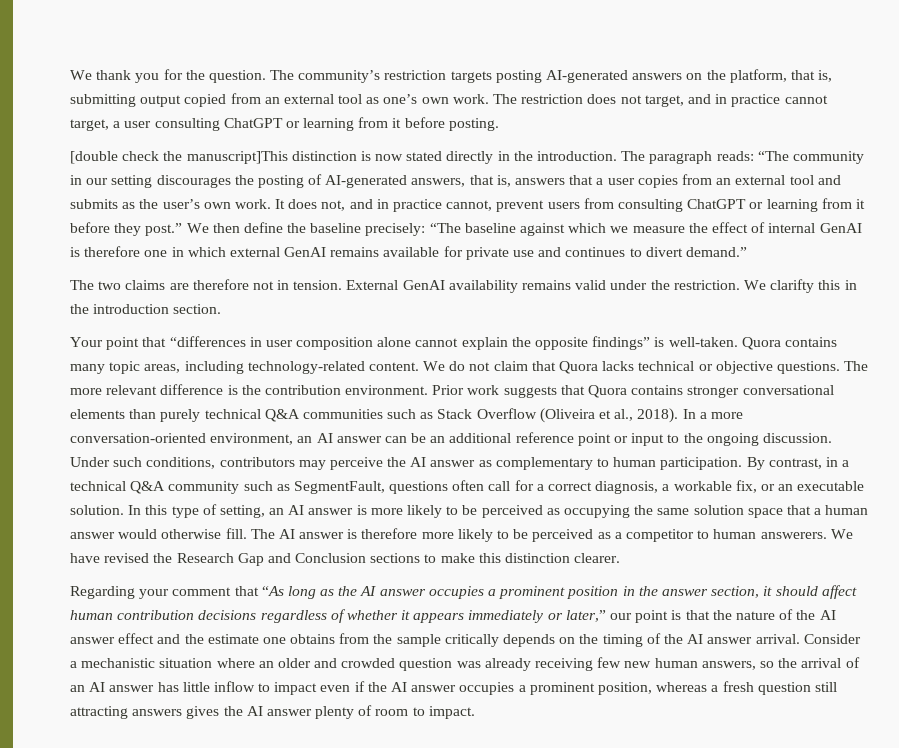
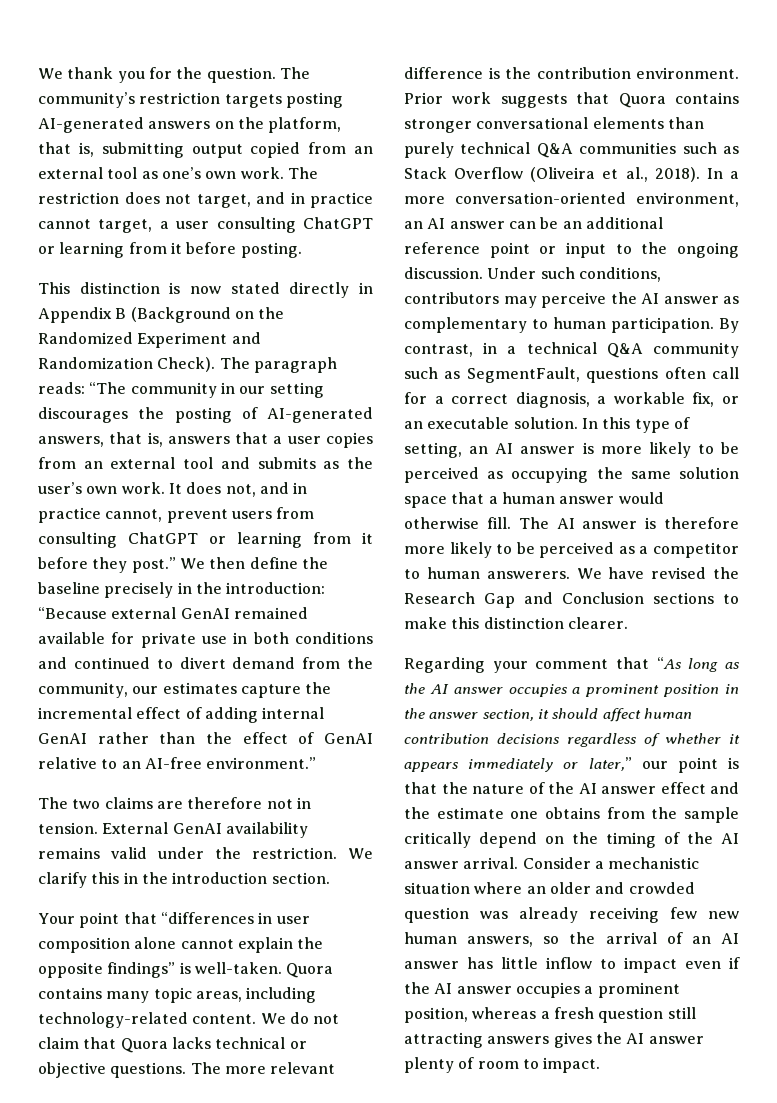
- [double check the manuscript]This distinction is now stated directly in the introduction.
+ This distinction is now stated directly in Appendix B (Background on the Randomized Experiment and Randomization Check).
- We then define the baseline precisely: “The baseline against which we measure the effect of internal GenAI is therefore one in which external GenAI remains available for private use and continues to divert demand.”
+ We then define the baseline precisely in the introduction: “Because external GenAI remained available for private use in both conditions and continued to divert demand from the community, our estimates capture the incremental effect of adding internal GenAI rather than the effect of GenAI relative to an AI-free environment.”
- We clarifty this in the introduction section.
+ We clarify this in the introduction section.
- Regarding your comment that “As long as the AI answer occupies a prominent position in the answer section, it should affect human contribution decisions regardless of whether it appears immediately or later,” our point is that the nature of the AI answer effect and the estimate one obtains from the sample critically depends on the timing of the AI answer arrival.
+ Regarding your comment that “As long as the AI answer occupies a prominent position in the answer section, it should affect human contribution decisions regardless of whether it appears immediately or later,” our point is that the nature of the AI answer effect and the estimate one obtains from the sample critically depend on the timing of the AI answer arrival.

